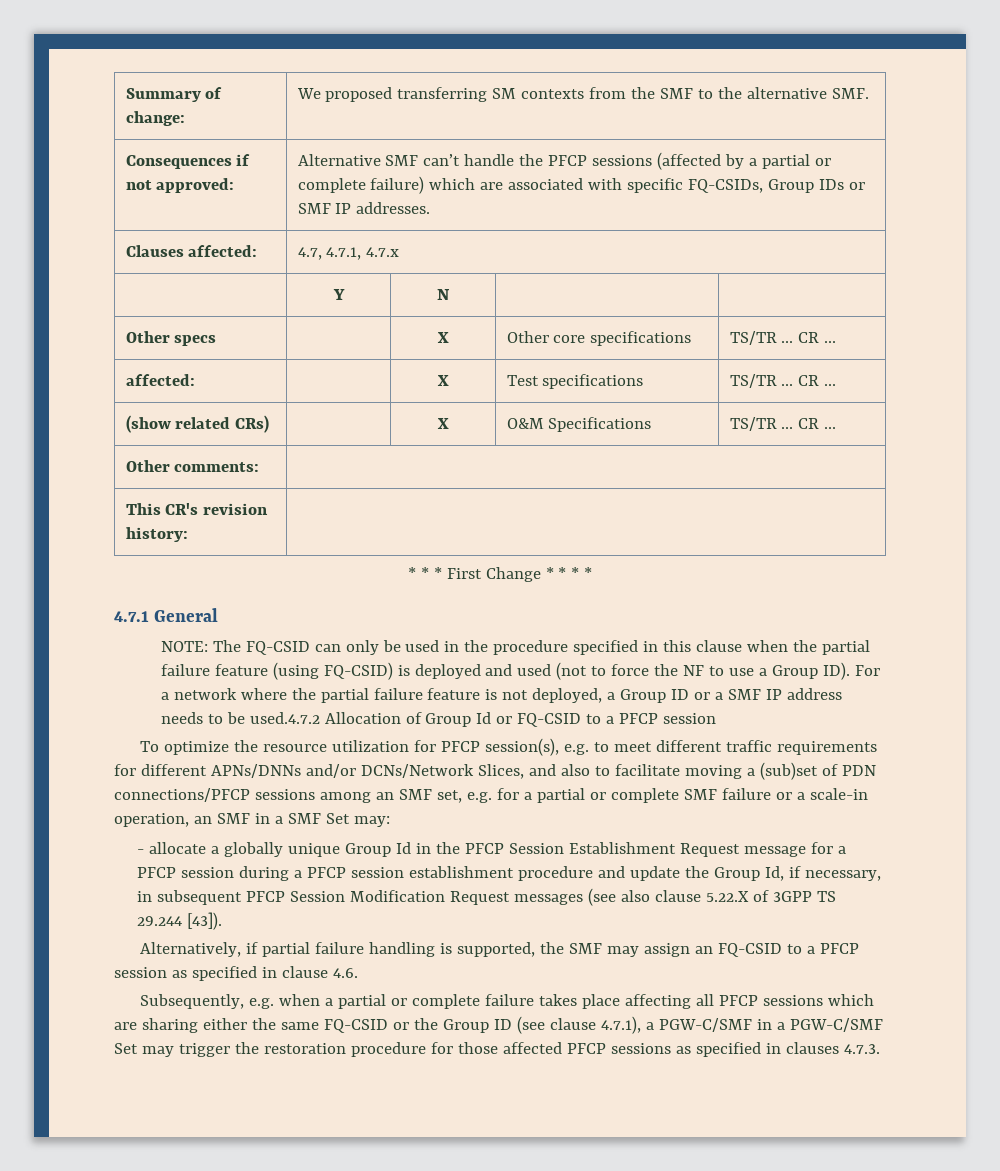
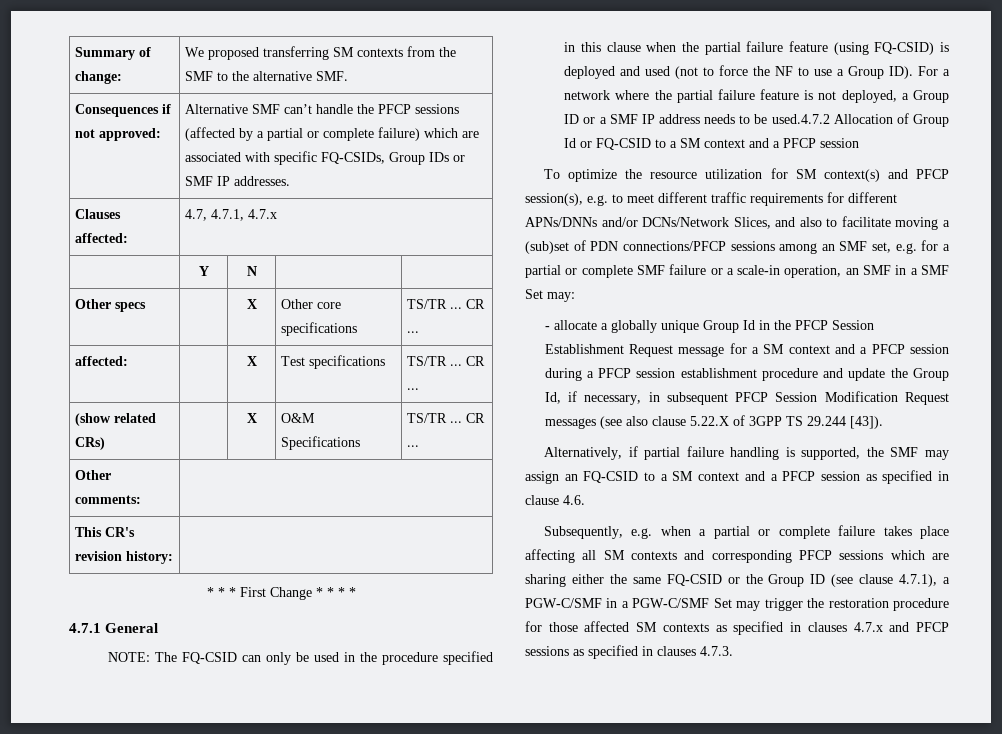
- The FQ-CSID can only be used in the procedure specified in this clause when the partial failure feature (using FQ-CSID) is deployed and used (not to force the NF to use a Group ID). For a network where the partial failure feature is not deployed, a Group ID or a SMF IP address needs to be used.4.7.2 Allocation of Group Id or FQ-CSID to a PFCP session
+ The FQ-CSID can only be used in the procedure specified in this clause when the partial failure feature (using FQ-CSID) is deployed and used (not to force the NF to use a Group ID). For a network where the partial failure feature is not deployed, a Group ID or a SMF IP address needs to be used.4.7.2 Allocation of Group Id or FQ-CSID to a SM context and a PFCP session
- To optimize the resource utilization for PFCP session(s), e.g. to meet different traffic requirements for different APNs/DNNs and/or DCNs/Network Slices, and also to facilitate moving a (sub)set of PDN connections/PFCP sessions among an SMF set, e.g. for a partial or complete SMF failure or a scale-in operation, an SMF in a SMF Set may:
+ To optimize the resource utilization for SM context(s) and PFCP session(s), e.g. to meet different traffic requirements for different APNs/DNNs and/or DCNs/Network Slices, and also to facilitate moving a (sub)set of PDN connections/PFCP sessions among an SMF set, e.g. for a partial or complete SMF failure or a scale-in operation, an SMF in a SMF Set may:
- - allocate a globally unique Group Id in the PFCP Session Establishment Request message for a PFCP session during a PFCP session establishment procedure and update the Group Id, if necessary, in subsequent PFCP Session Modification Request messages (see also clause 5.22.X of 3GPP TS 29.244 [43]).
+ - allocate a globally unique Group Id in the PFCP Session Establishment Request message for a SM context and a PFCP session during a PFCP session establishment procedure and update the Group Id, if necessary, in subsequent PFCP Session Modification Request messages (see also clause 5.22.X of 3GPP TS 29.244 [43]).
- Alternatively, if partial failure handling is supported, the SMF may assign an FQ-CSID to a PFCP session as specified in clause 4.6.
+ Alternatively, if partial failure handling is supported, the SMF may assign an FQ-CSID to a SM context and a PFCP session as specified in clause 4.6.
- Subsequently, e.g. when a partial or complete failure takes place affecting all PFCP sessions which are sharing either the same FQ-CSID or the Group ID (see clause 4.7.1), a PGW-C/SMF in a PGW-C/SMF Set may trigger the restoration procedure for those affected PFCP sessions as specified in clauses 4.7.3.
+ Subsequently, e.g. when a partial or complete failure takes place affecting all SM contexts and corresponding PFCP sessions which are sharing either the same FQ-CSID or the Group ID (see clause 4.7.1), a PGW-C/SMF in a PGW-C/SMF Set may trigger the restoration procedure for those affected SM contexts as specified in clauses 4.7.x and PFCP sessions as specified in clauses 4.7.3.

